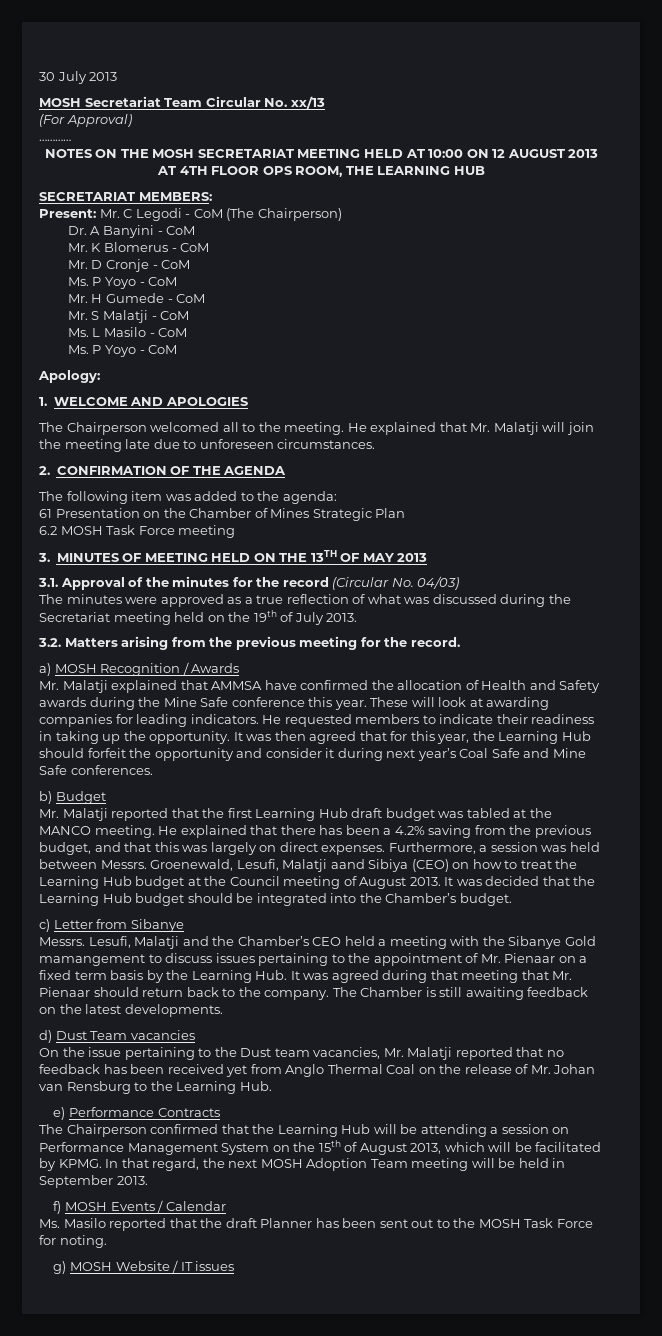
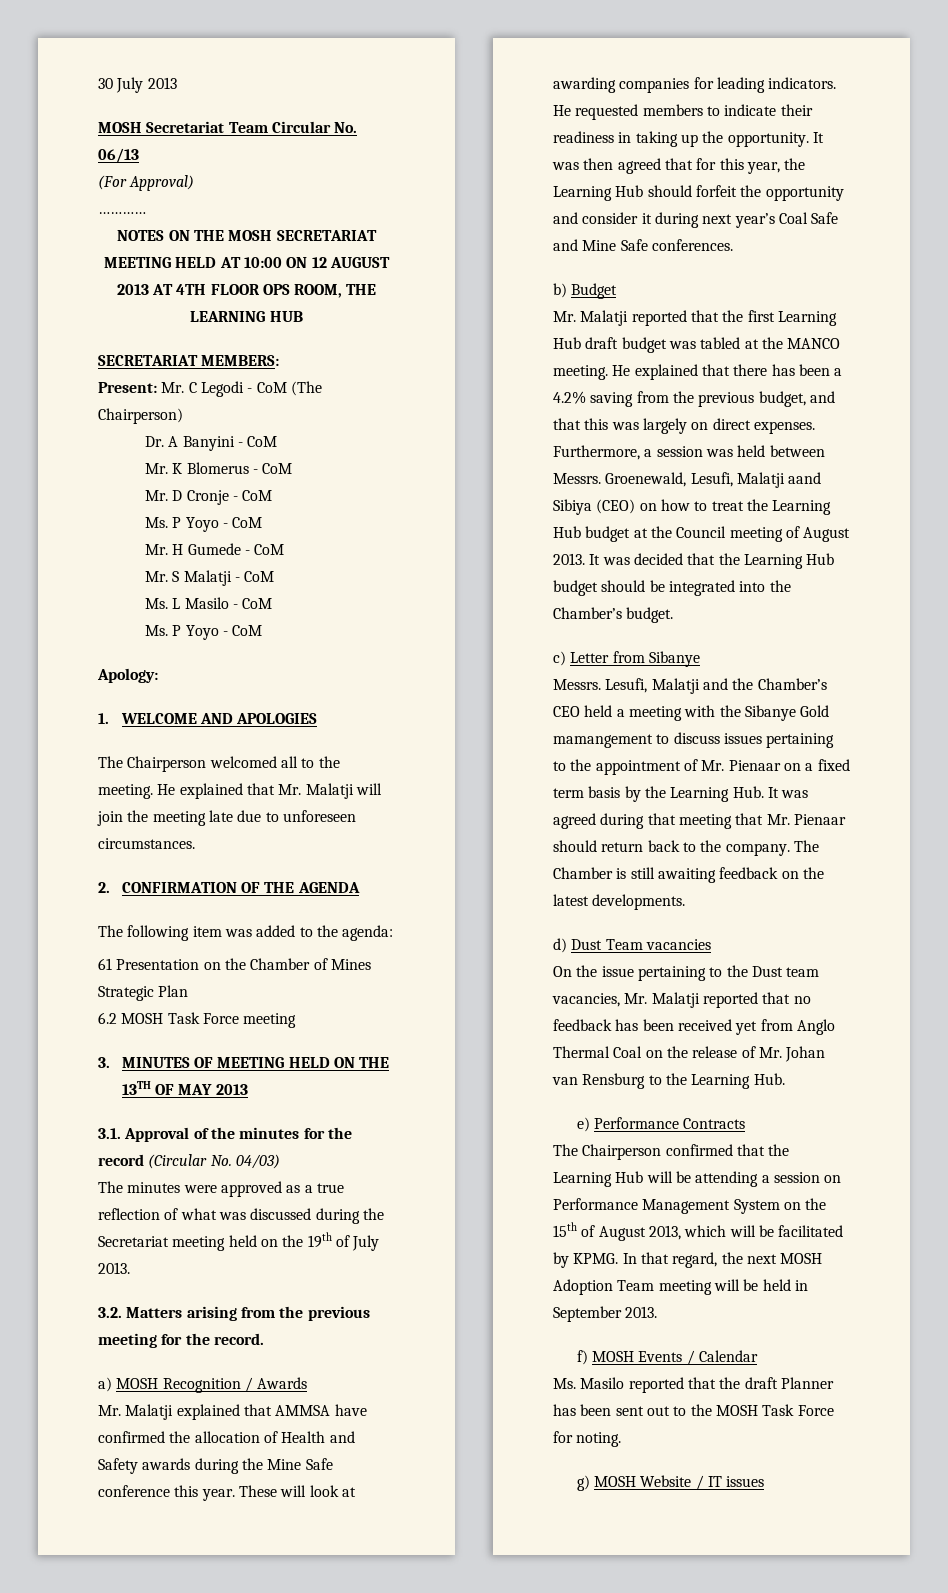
- MOSH Secretariat Team Circular No. xx/13
+ MOSH Secretariat Team Circular No. 06/13

